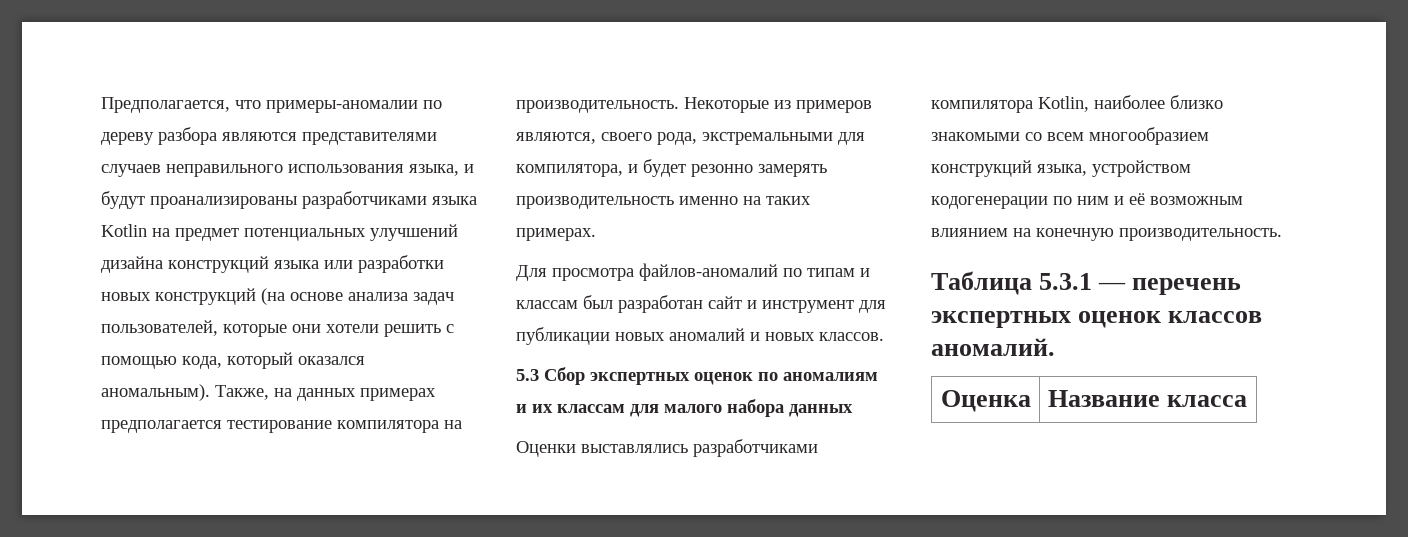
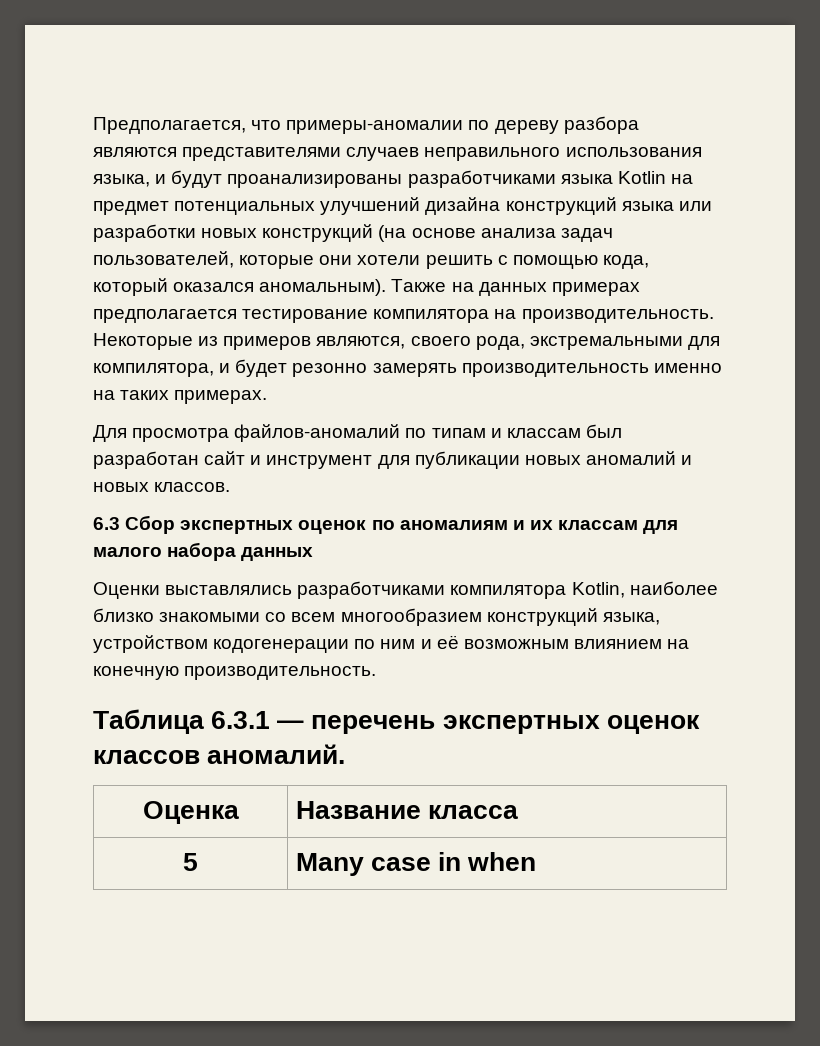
- Также, на данных примерах предполагается тестирование компилятора на производительность.
+ Также на данных примерах предполагается тестирование компилятора на производительность.
- 5.3 Сбор экспертных оценок по аномалиям и их классам для малого набора данных
+ 6.3 Сбор экспертных оценок по аномалиям и их классам для малого набора данных
- Таблица 5.3.1 — перечень экспертных оценок классов аномалий.
+ Таблица 6.3.1 — перечень экспертных оценок классов аномалий.
+ 5 | Many case in when

